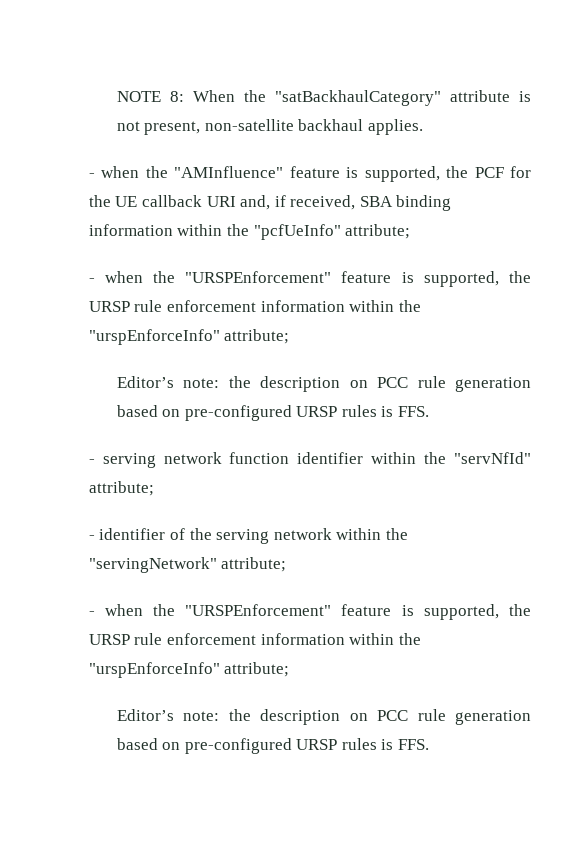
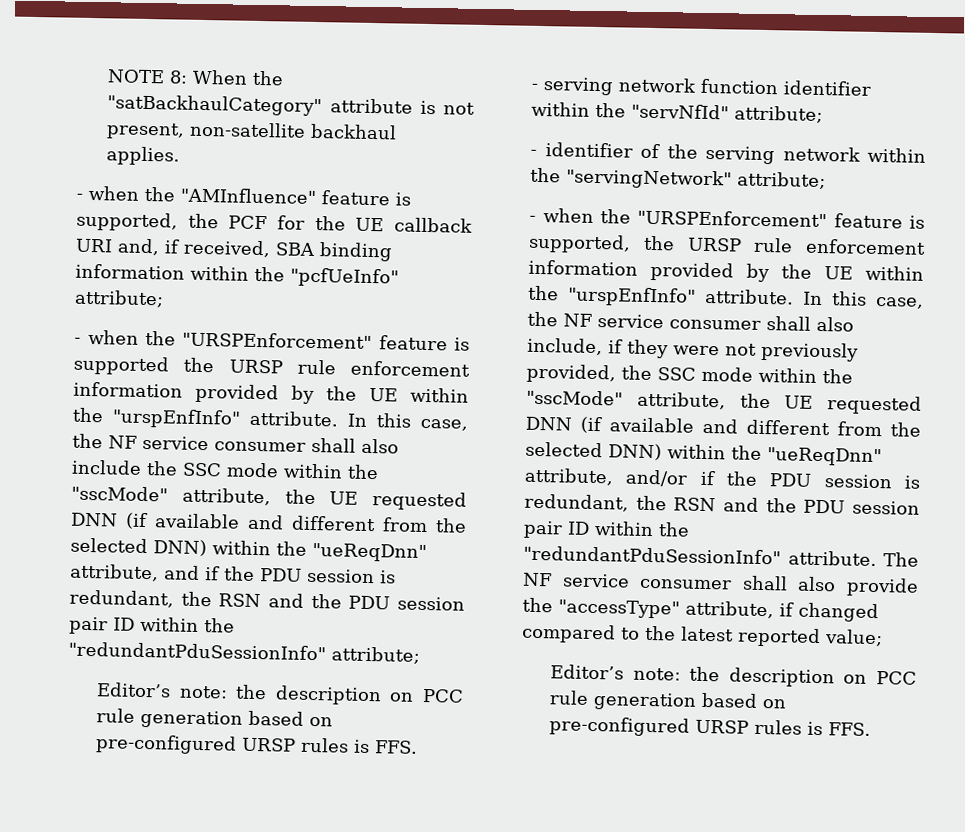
  - when the "AMInfluence" feature is supported, the PCF for the UE callback URI and, if received, SBA binding information within the "pcfUeInfo" attribute;
- - when the "URSPEnforcement" feature is supported, the URSP rule enforcement information within the "urspEnforceInfo" attribute;
+ - when the "URSPEnforcement" feature is supported the URSP rule enforcement information provided by the UE within the "urspEnfInfo" attribute. In this case, the NF service consumer shall also include the SSC mode within the "sscMode" attribute, the UE requested DNN (if available and different from the selected DNN) within the "ueReqDnn" attribute, and if the PDU session is redundant, the RSN and the PDU session pair ID within the "redundantPduSessionInfo" attribute;
  - identifier of the serving network within the "servingNetwork" attribute;
- - when the "URSPEnforcement" feature is supported, the URSP rule enforcement information within the "urspEnforceInfo" attribute;
+ - when the "URSPEnforcement" feature is supported, the URSP rule enforcement information provided by the UE within the "urspEnfInfo" attribute. In this case, the NF service consumer shall also include, if they were not previously provided, the SSC mode within the "sscMode" attribute, the UE requested DNN (if available and different from the selected DNN) within the "ueReqDnn" attribute, and/or if the PDU session is redundant, the RSN and the PDU session pair ID within the "redundantPduSessionInfo" attribute. The NF service consumer shall also provide the "accessType" attribute, if changed compared to the latest reported value;

